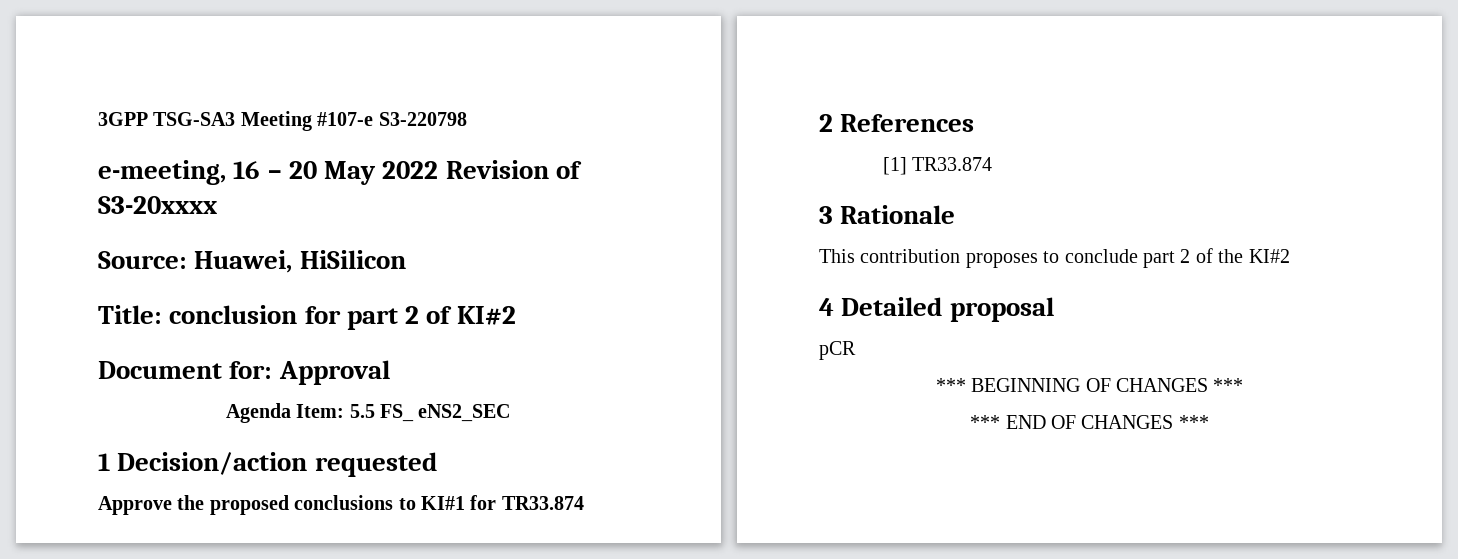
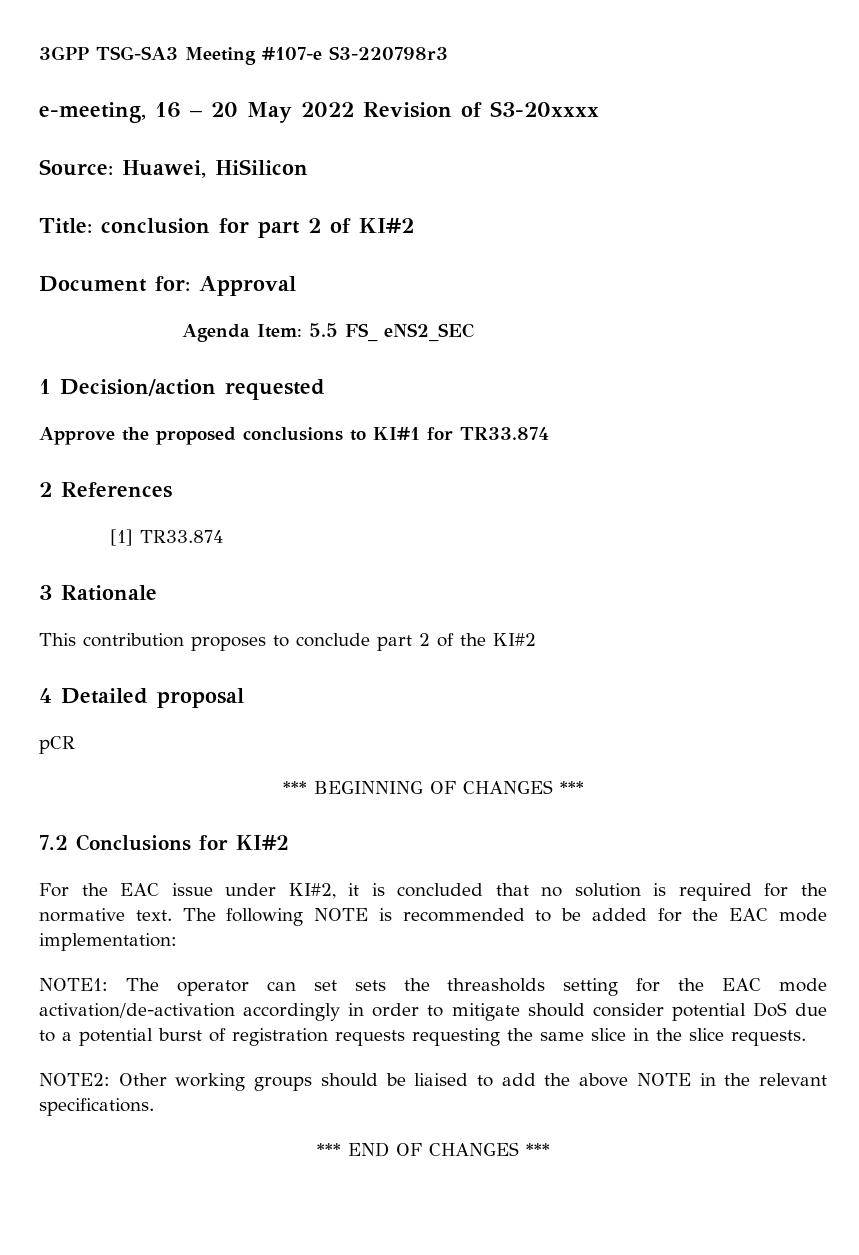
- 3GPP TSG-SA3 Meeting #107-e S3-220798
+ 3GPP TSG-SA3 Meeting #107-e S3-220798r3
+ 7.2 Conclusions for KI#2
+ For the EAC issue under KI#2, it is concluded that no solution is required for the normative text. The following NOTE is recommended to be added for the EAC mode implementation:
+ NOTE1: The operator can set sets the threasholds setting for the EAC mode activation/de-activation accordingly in order to mitigate should consider potential DoS due to a potential burst of registration requests requesting the same slice in the slice requests.
+ NOTE2: Other working groups should be liaised to add the above NOTE in the relevant specifications.

